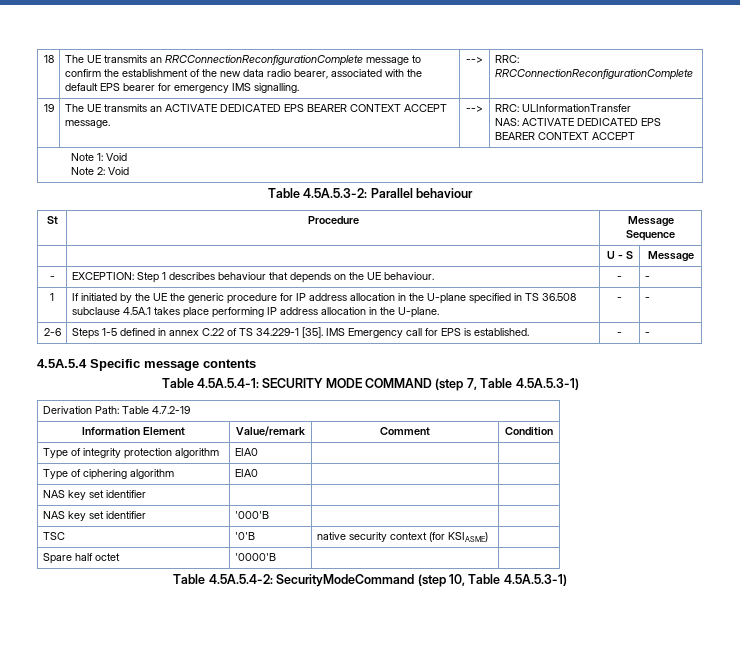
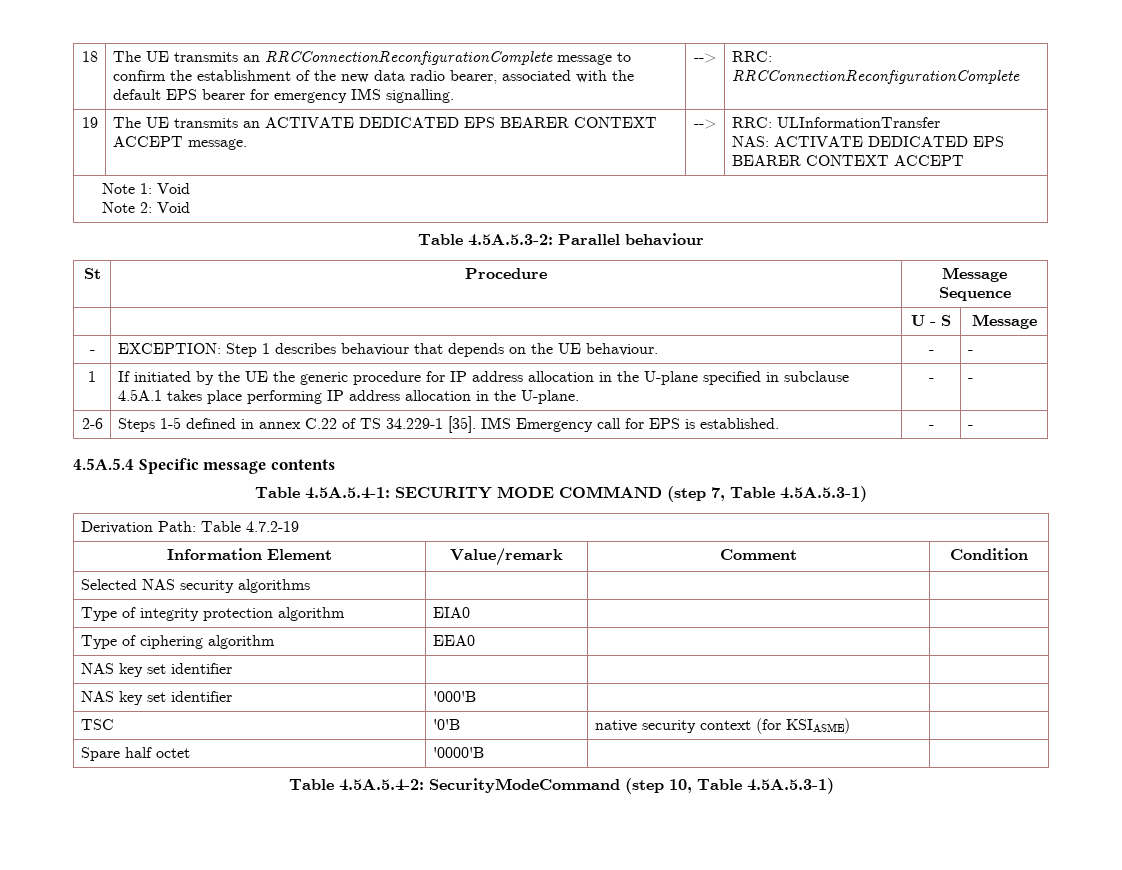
- 1 | If initiated by the UE the generic procedure for IP address allocation in the U-plane specified in TS 36.508 subclause 4.5A.1 takes place performing IP address allocation in the U-plane. | - | -
+ 1 | If initiated by the UE the generic procedure for IP address allocation in the U-plane specified in subclause 4.5A.1 takes place performing IP address allocation in the U-plane. | - | -
+ Selected NAS security algorithms | | |
- Type of ciphering algorithm | EIA0 | |
+ Type of ciphering algorithm | EEA0 | |

